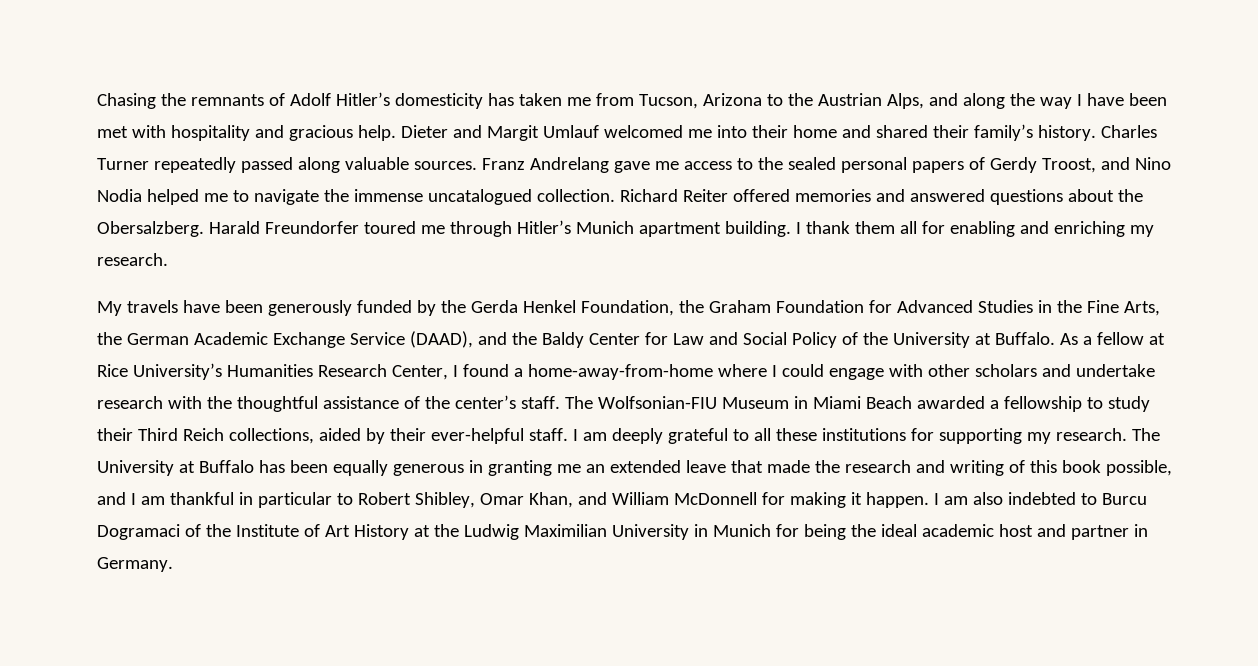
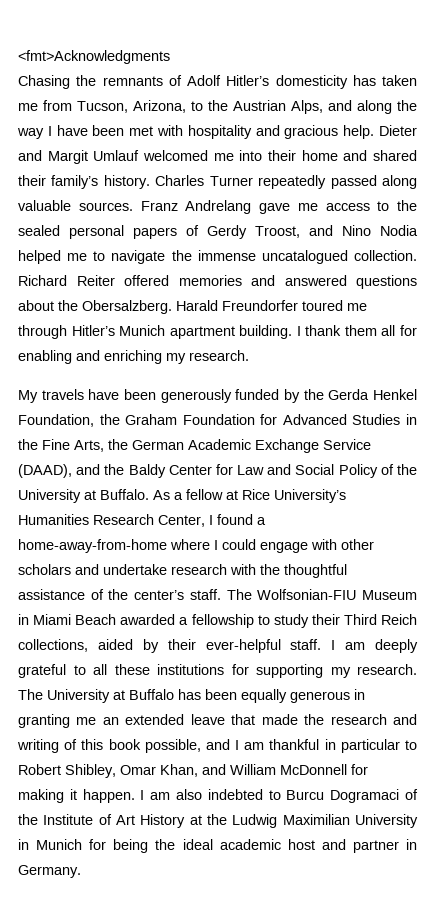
+ <fmt>Acknowledgments
- Chasing the remnants of Adolf Hitler’s domesticity has taken me from Tucson, Arizona to the Austrian Alps, and along the way I have been met with hospitality and gracious help.
+ Chasing the remnants of Adolf Hitler’s domesticity has taken me from Tucson, Arizona, to the Austrian Alps, and along the way I have been met with hospitality and gracious help.

